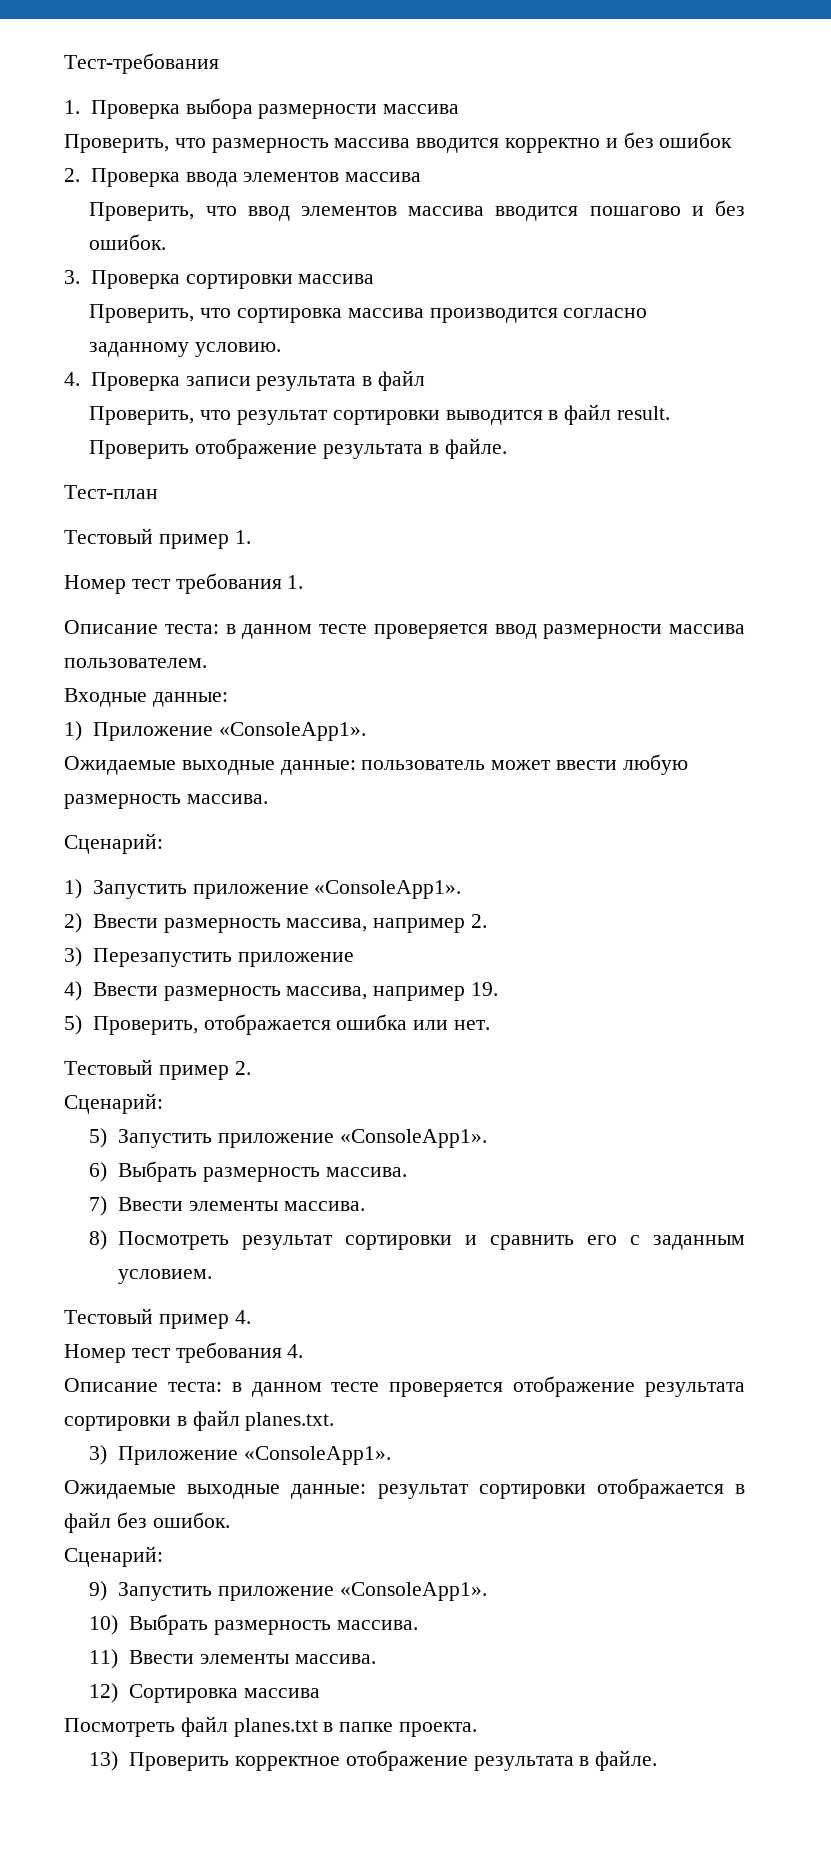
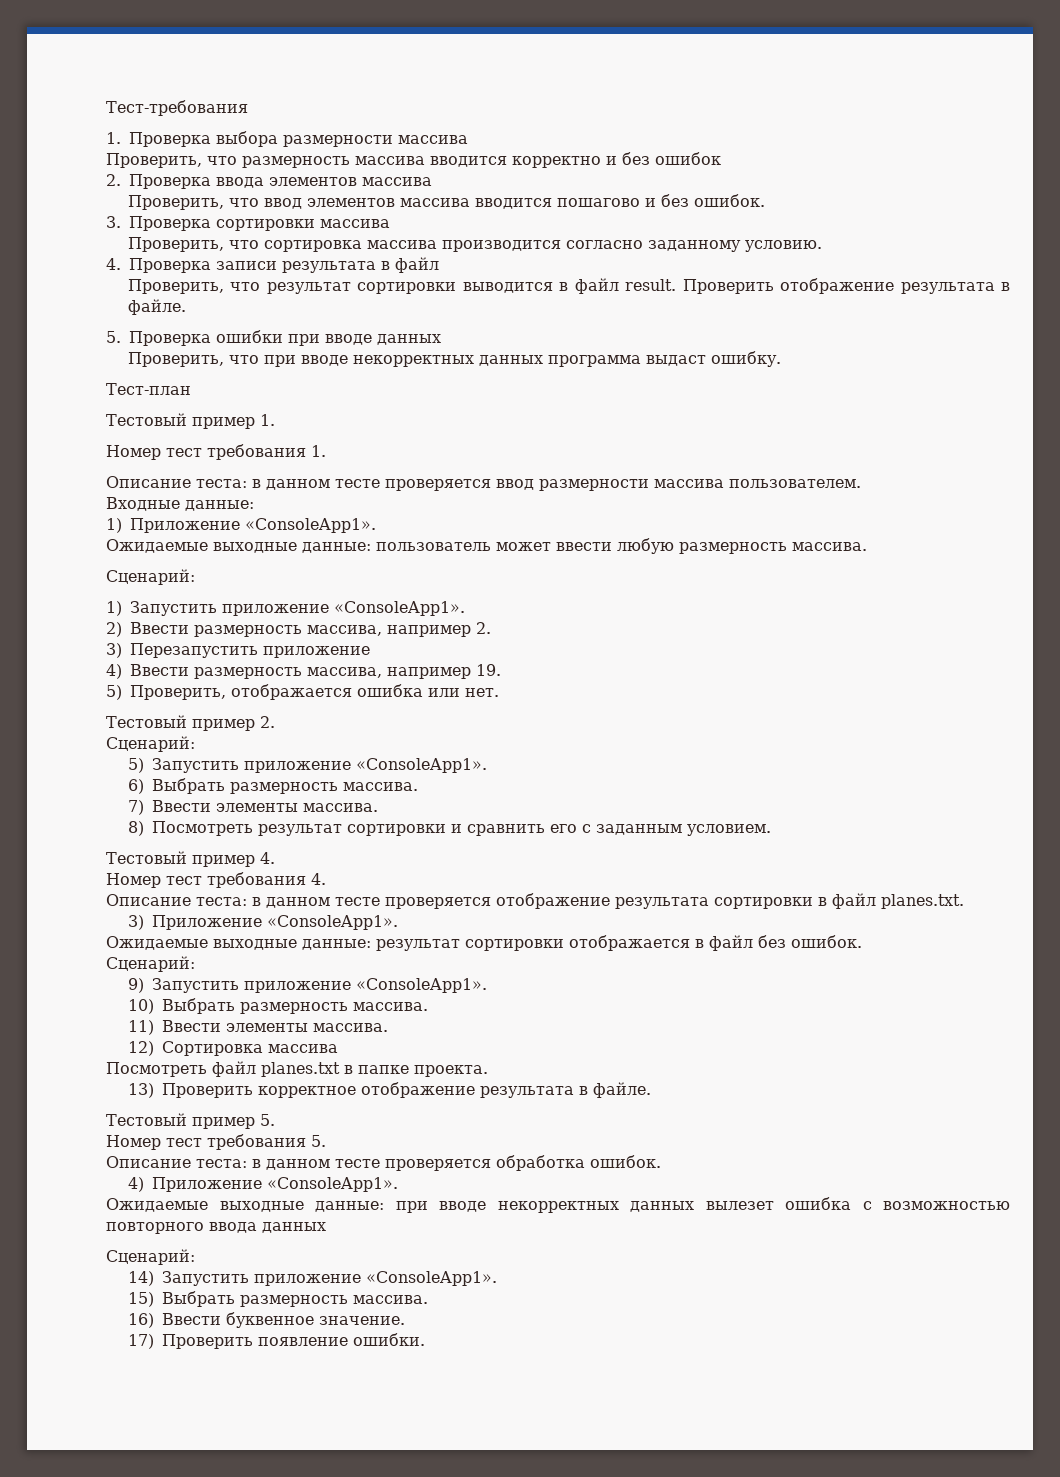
+ 5. Проверка ошибки при вводе данных
+ Проверить, что при вводе некорректных данных программа выдаст ошибку.
+ Тестовый пример 5.
+ Номер тест требования 5.
+ Описание теста: в данном тесте проверяется обработка ошибок.
+ 4) Приложение «ConsoleApp1».
+ Ожидаемые выходные данные: при вводе некорректных данных вылезет ошибка с возможностью повторного ввода данных
+ Сценарий:
+ 14) Запустить приложение «ConsoleApp1».
+ 15) Выбрать размерность массива.
+ 16) Ввести буквенное значение.
+ 17) Проверить появление ошибки.

